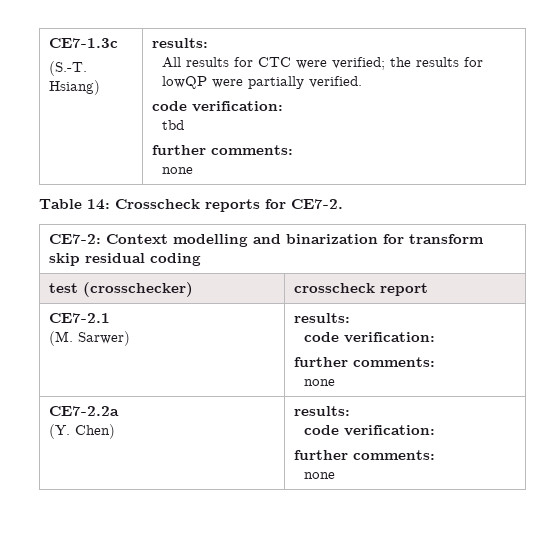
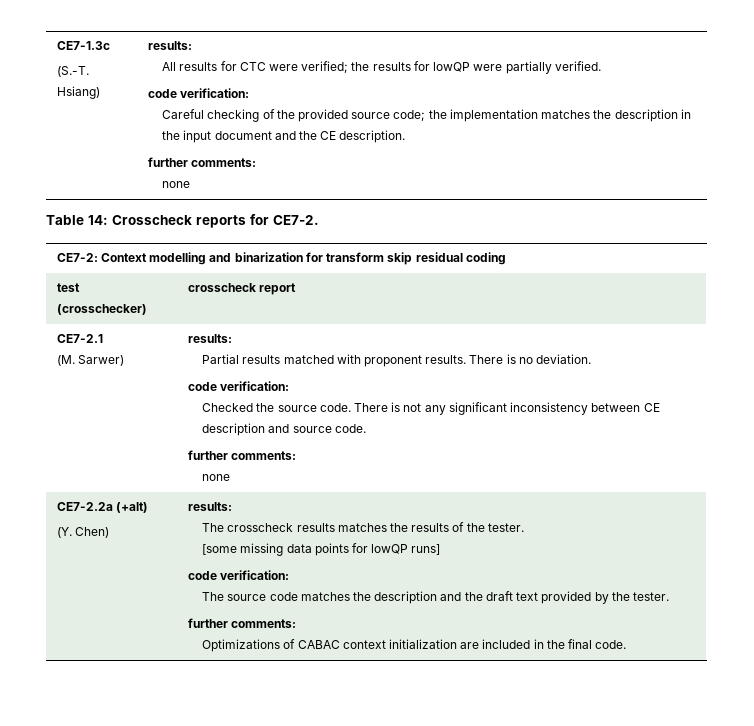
- tbd
+ Careful checking of the provided source code; the implementation matches the description in the input document and the CE description.
  CE7-2.1
  (M. Sarwer) | results:
+ Partial results matched with proponent results. There is no deviation.
  code verification:
+ Checked the source code. There is not any significant inconsistency between CE description and source code.
- CE7-2.2a
+ CE7-2.2a (+alt)
  (Y. Chen) | results:
+ The crosscheck results matches the results of the tester.
+ [some missing data points for lowQP runs]
  code verification:
+ The source code matches the description and the draft text provided by the tester.
  further comments:
- none
+ Optimizations of CABAC context initialization are included in the final code.

